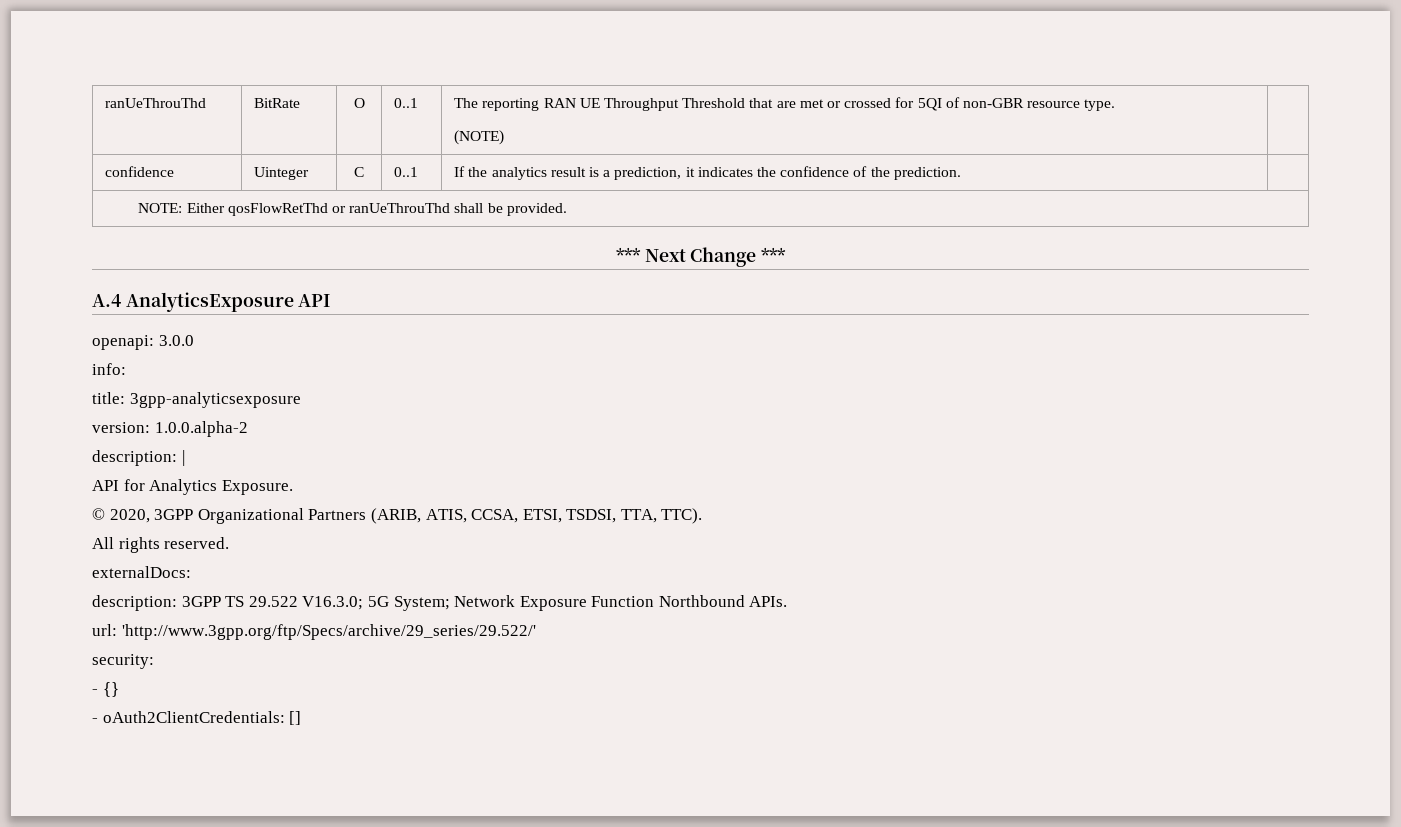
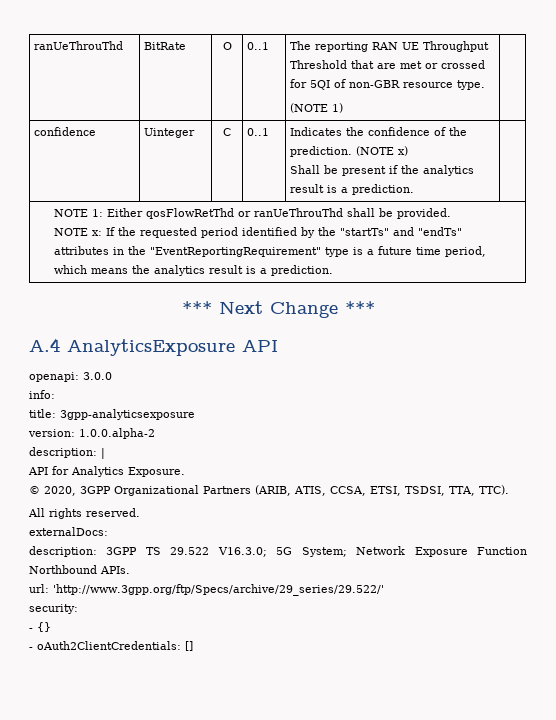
  ranUeThrouThd | BitRate | O | 0..1 | The reporting RAN UE Throughput Threshold that are met or crossed for 5QI of non-GBR resource type.
- (NOTE) |
+ (NOTE 1) |
- confidence | Uinteger | C | 0..1 | If the analytics result is a prediction, it indicates the confidence of the prediction. |
+ confidence | Uinteger | C | 0..1 | Indicates the confidence of the prediction. (NOTE x)
+ Shall be present if the analytics result is a prediction. |
- NOTE: Either qosFlowRetThd or ranUeThrouThd shall be provided.
+ NOTE 1: Either qosFlowRetThd or ranUeThrouThd shall be provided.
+ NOTE x: If the requested period identified by the "startTs" and "endTs" attributes in the "EventReportingRequirement" type is a future time period, which means the analytics result is a prediction.

